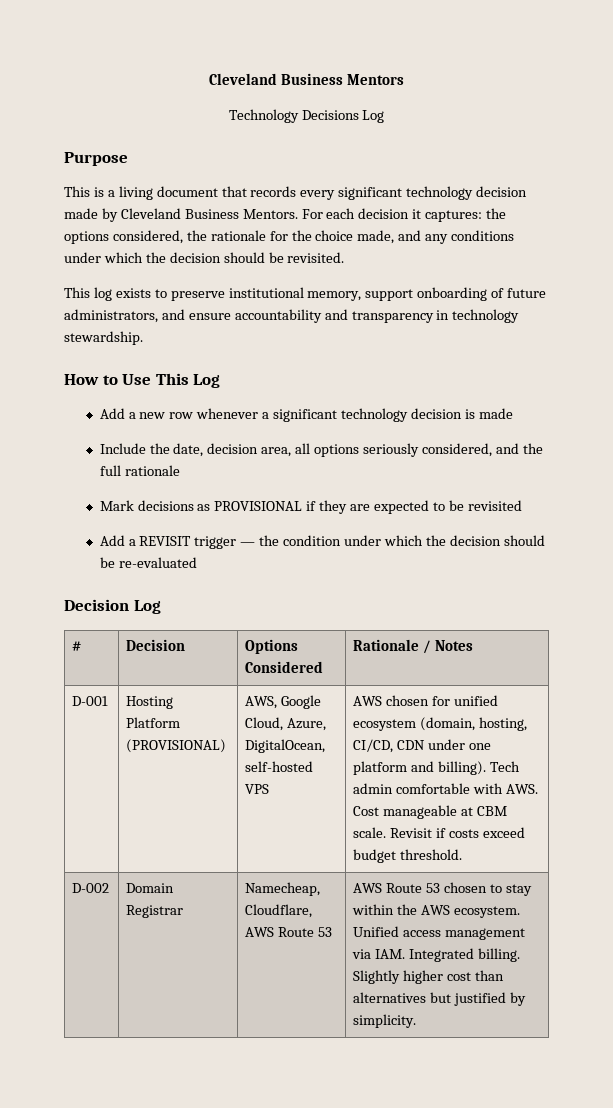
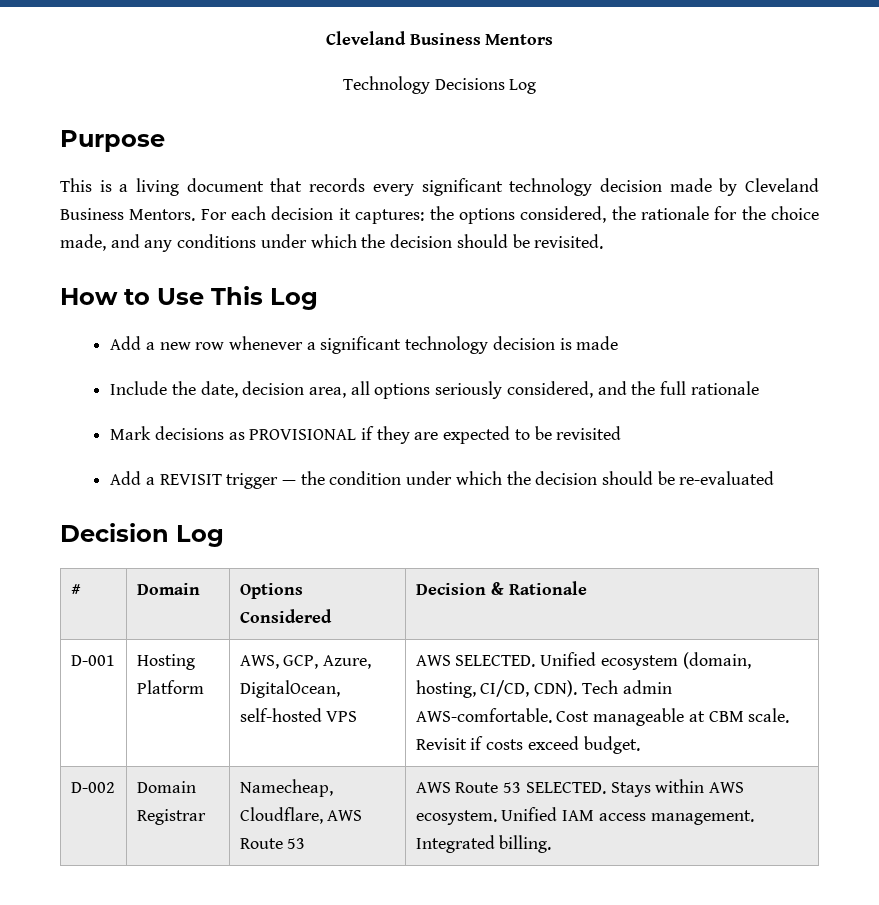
- This log exists to preserve institutional memory, support onboarding of future administrators, and ensure accountability and transparency in technology stewardship.
- # | Decision | Options Considered | Rationale / Notes
+ # | Domain | Options Considered | Decision & Rationale
- Hosting Platform (PROVISIONAL)
+ Hosting Platform
- AWS, Google Cloud, Azure, DigitalOcean, self-hosted VPS
+ AWS, GCP, Azure, DigitalOcean, self-hosted VPS
- AWS chosen for unified ecosystem (domain, hosting, CI/CD, CDN under one platform and billing). Tech admin comfortable with AWS. Cost manageable at CBM scale.
+ AWS SELECTED. Unified ecosystem (domain, hosting, CI/CD, CDN). Tech admin AWS-comfortable. Cost manageable at CBM scale.
- Revisit if costs exceed budget threshold.
+ Revisit if costs exceed budget.
- D-002 | Domain Registrar | Namecheap, Cloudflare, AWS Route 53 | AWS Route 53 chosen to stay within the AWS ecosystem. Unified access management via IAM. Integrated billing. Slightly higher cost than alternatives but justified by simplicity.
+ D-002 | Domain Registrar | Namecheap, Cloudflare, AWS Route 53 | AWS Route 53 SELECTED. Stays within AWS ecosystem. Unified IAM access management. Integrated billing.

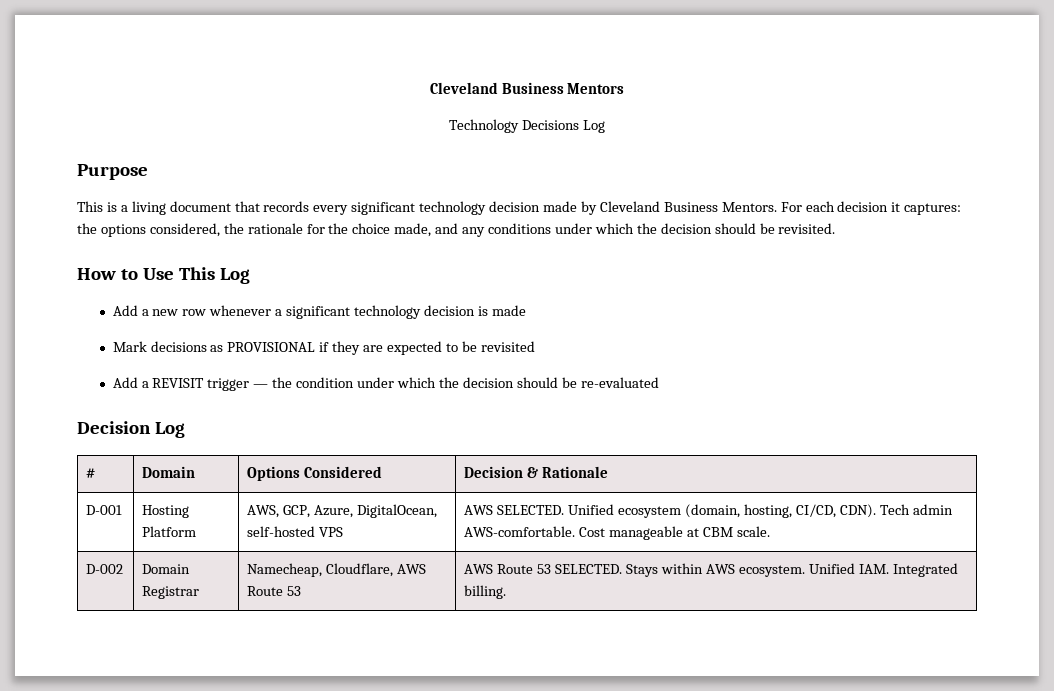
- Include the date, decision area, all options seriously considered, and the full rationale
- D-001 | Hosting Platform | AWS, GCP, Azure, DigitalOcean, self-hosted VPS | AWS SELECTED. Unified ecosystem (domain, hosting, CI/CD, CDN). Tech admin AWS-comfortable. Cost manageable at CBM scale. Revisit if costs exceed budget.
+ D-001 | Hosting Platform | AWS, GCP, Azure, DigitalOcean, self-hosted VPS | AWS SELECTED. Unified ecosystem (domain, hosting, CI/CD, CDN). Tech admin AWS-comfortable. Cost manageable at CBM scale.
- D-002 | Domain Registrar | Namecheap, Cloudflare, AWS Route 53 | AWS Route 53 SELECTED. Stays within AWS ecosystem. Unified IAM access management. Integrated billing.
+ D-002 | Domain Registrar | Namecheap, Cloudflare, AWS Route 53 | AWS Route 53 SELECTED. Stays within AWS ecosystem. Unified IAM. Integrated billing.

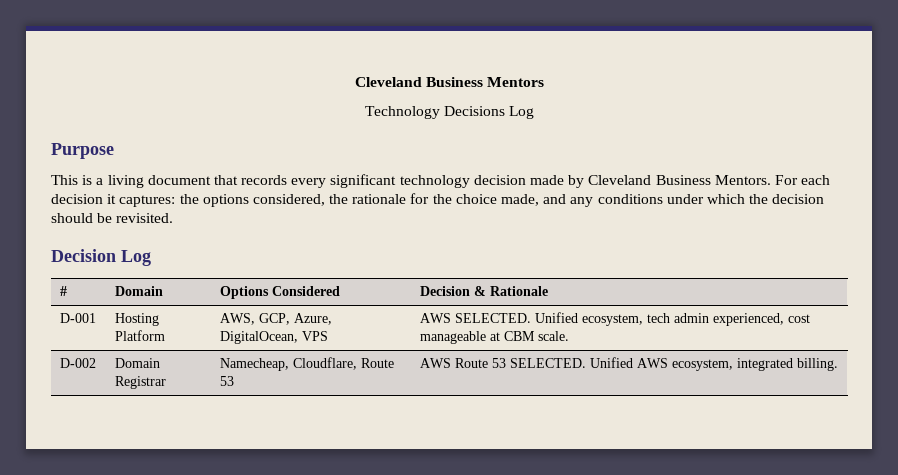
- How to Use This Log
- Add a new row whenever a significant technology decision is made
- Mark decisions as PROVISIONAL if they are expected to be revisited
- Add a REVISIT trigger — the condition under which the decision should be re-evaluated
- D-001 | Hosting Platform | AWS, GCP, Azure, DigitalOcean, self-hosted VPS | AWS SELECTED. Unified ecosystem (domain, hosting, CI/CD, CDN). Tech admin AWS-comfortable. Cost manageable at CBM scale.
+ D-001 | Hosting Platform | AWS, GCP, Azure, DigitalOcean, VPS | AWS SELECTED. Unified ecosystem, tech admin experienced, cost manageable at CBM scale.
- D-002 | Domain Registrar | Namecheap, Cloudflare, AWS Route 53 | AWS Route 53 SELECTED. Stays within AWS ecosystem. Unified IAM. Integrated billing.
+ D-002 | Domain Registrar | Namecheap, Cloudflare, Route 53 | AWS Route 53 SELECTED. Unified AWS ecosystem, integrated billing.

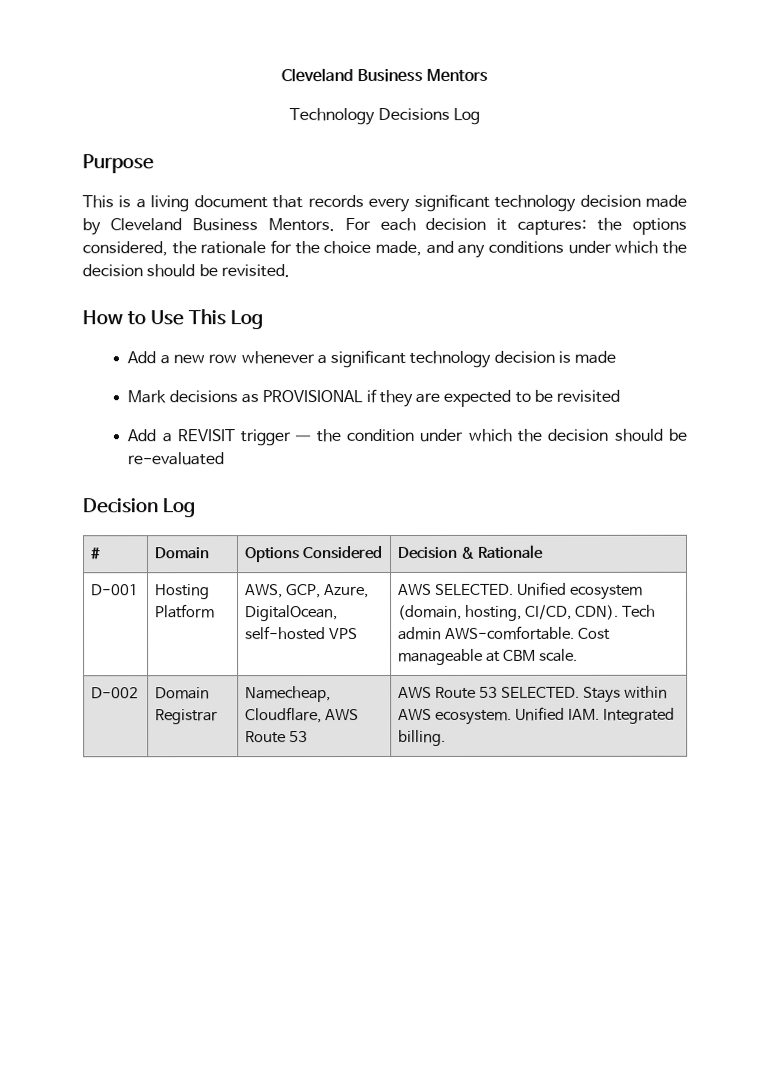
+ How to Use This Log
+ Add a new row whenever a significant technology decision is made
+ Mark decisions as PROVISIONAL if they are expected to be revisited
+ Add a REVISIT trigger — the condition under which the decision should be re-evaluated
- D-001 | Hosting Platform | AWS, GCP, Azure, DigitalOcean, VPS | AWS SELECTED. Unified ecosystem, tech admin experienced, cost manageable at CBM scale.
+ D-001 | Hosting Platform | AWS, GCP, Azure, DigitalOcean, self-hosted VPS | AWS SELECTED. Unified ecosystem (domain, hosting, CI/CD, CDN). Tech admin AWS-comfortable. Cost manageable at CBM scale.
- D-002 | Domain Registrar | Namecheap, Cloudflare, Route 53 | AWS Route 53 SELECTED. Unified AWS ecosystem, integrated billing.
+ D-002 | Domain Registrar | Namecheap, Cloudflare, AWS Route 53 | AWS Route 53 SELECTED. Stays within AWS ecosystem. Unified IAM. Integrated billing.

